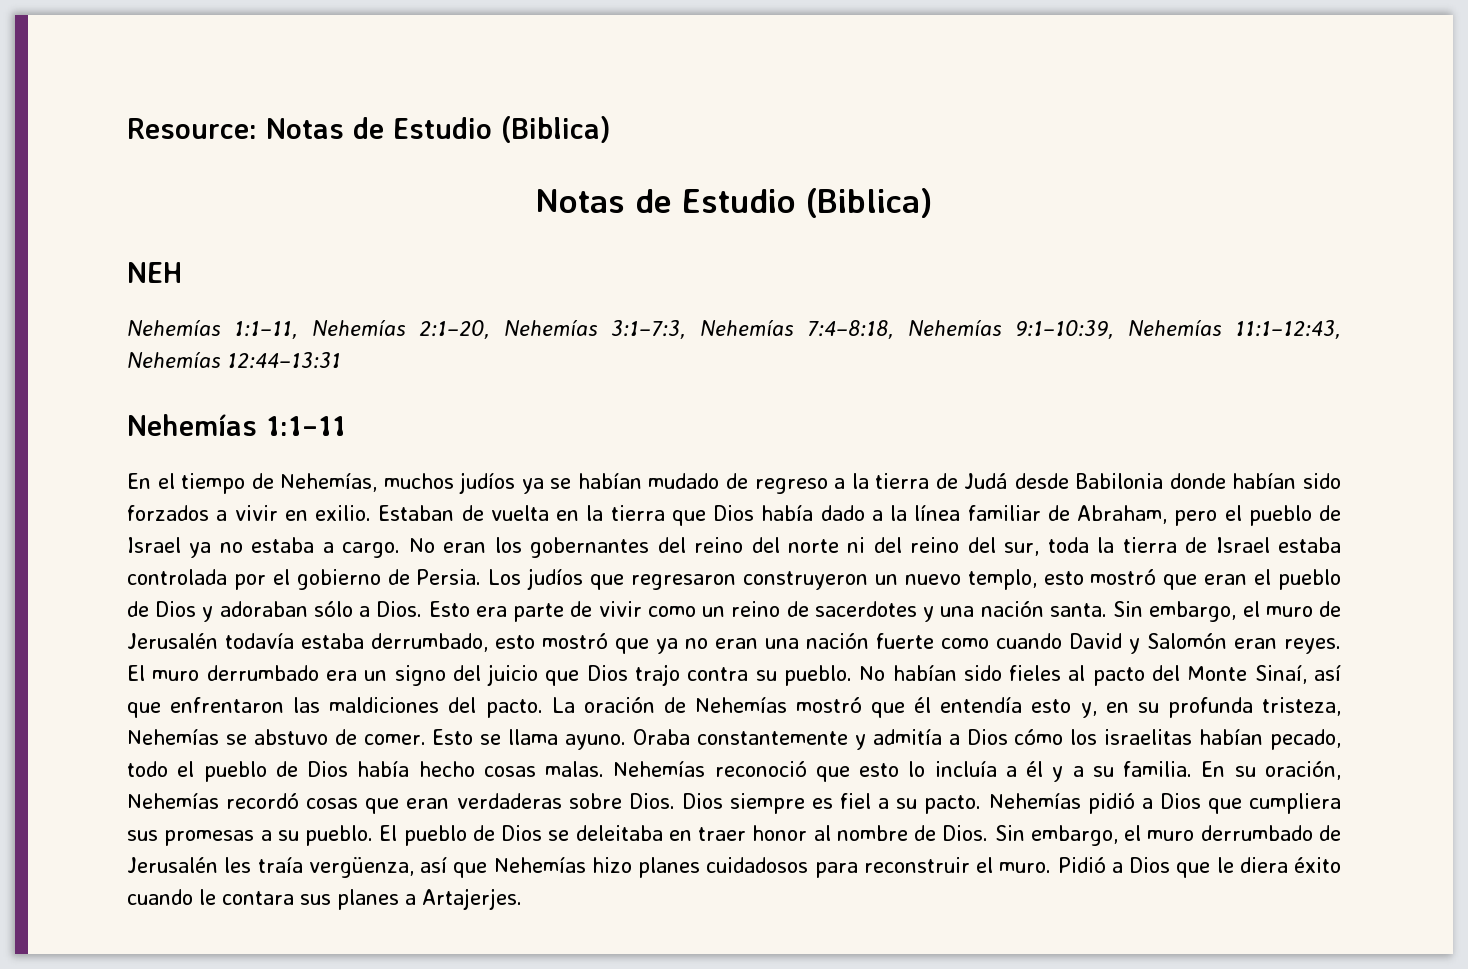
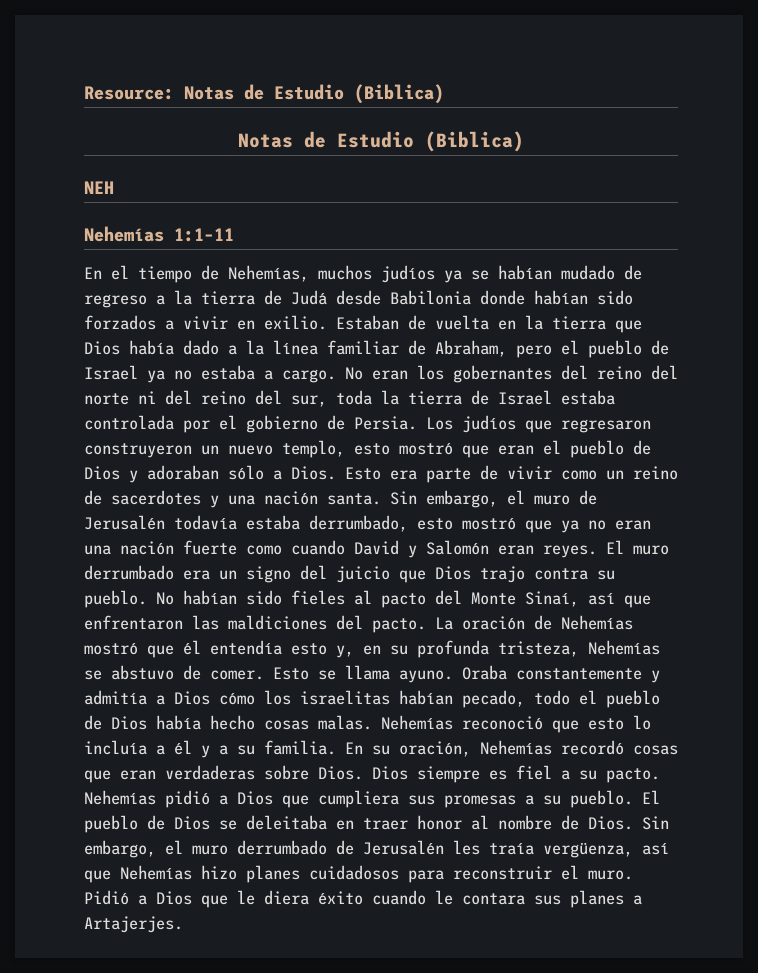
- Nehemías 1:1–11, Nehemías 2:1–20, Nehemías 3:1–7:3, Nehemías 7:4–8:18, Nehemías 9:1–10:39, Nehemías 11:1–12:43, Nehemías 12:44–13:31

